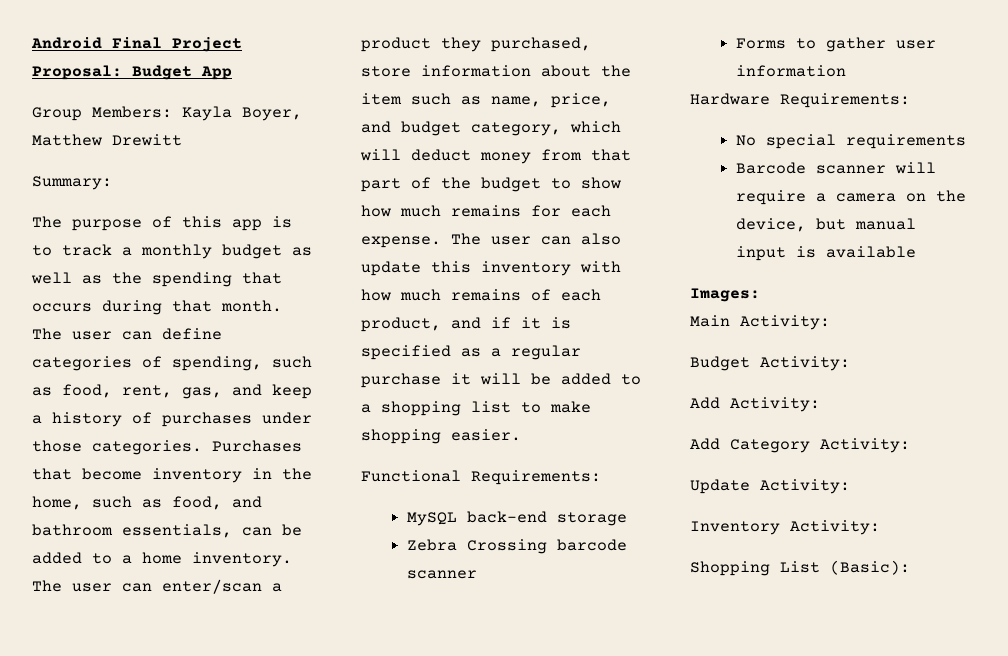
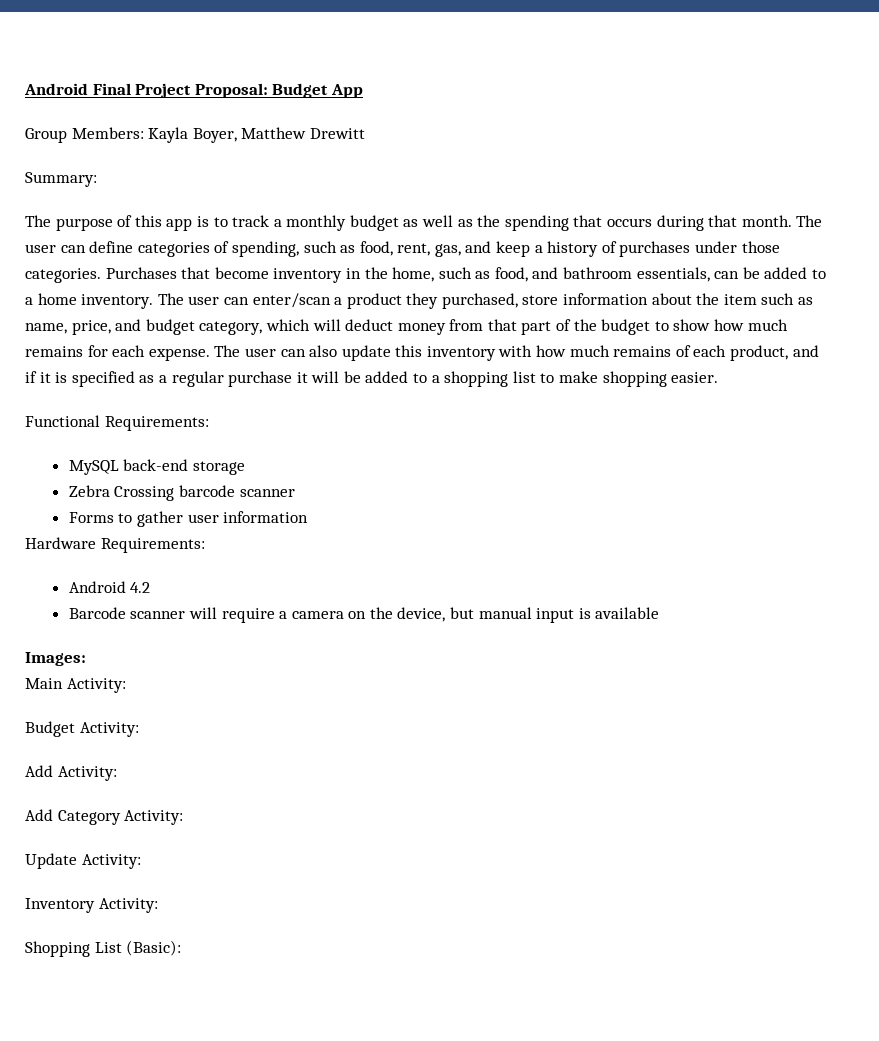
- No special requirements
+ Android 4.2

